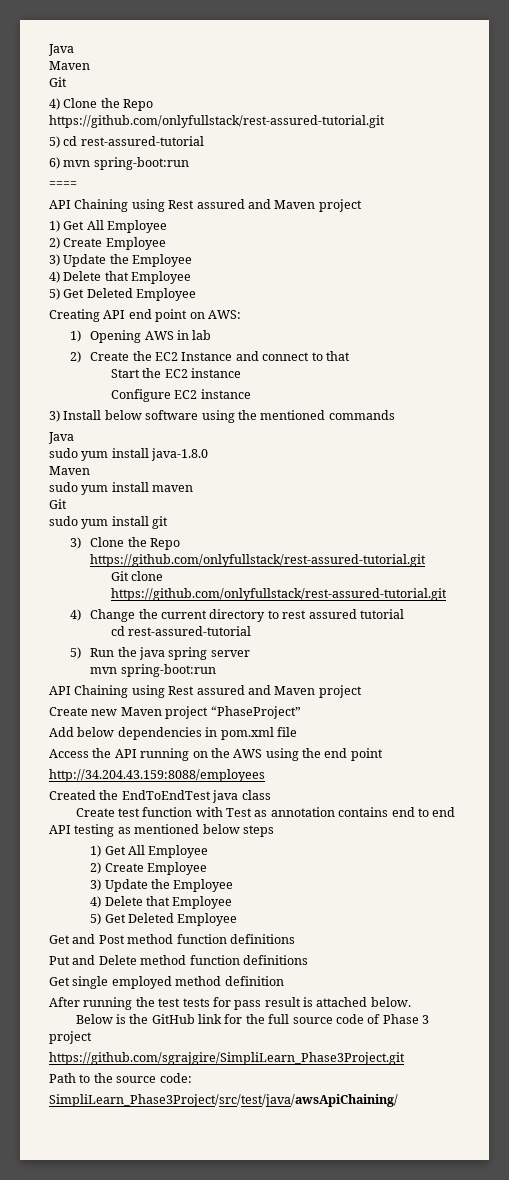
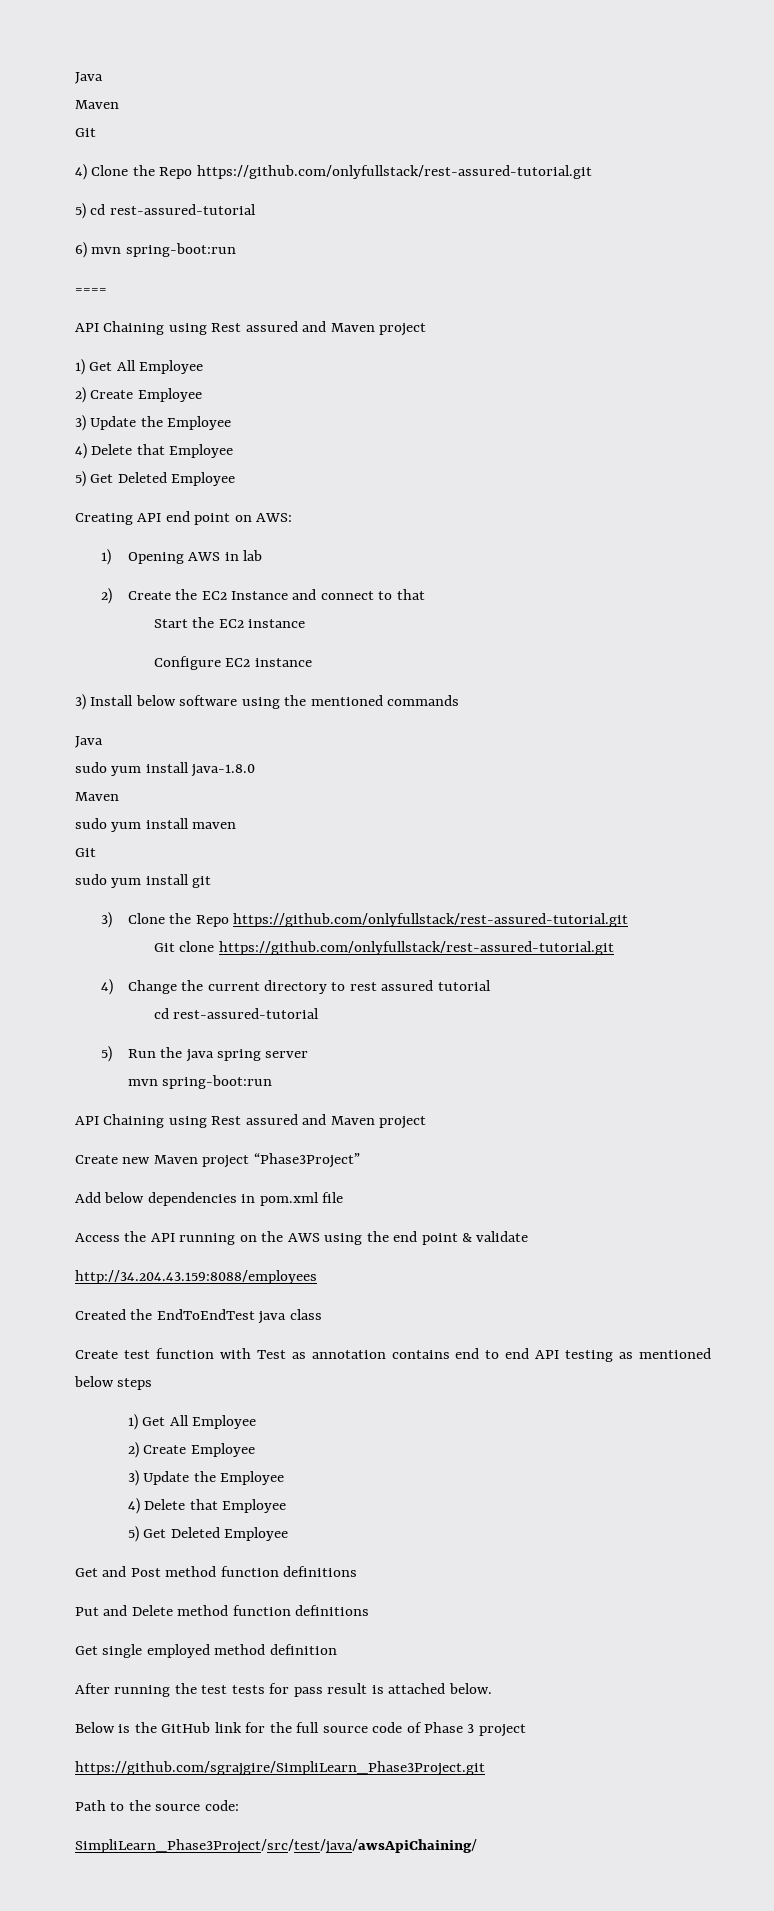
- Create new Maven project “PhaseProject”
+ Create new Maven project “Phase3Project”
- Access the API running on the AWS using the end point
+ Access the API running on the AWS using the end point & validate

